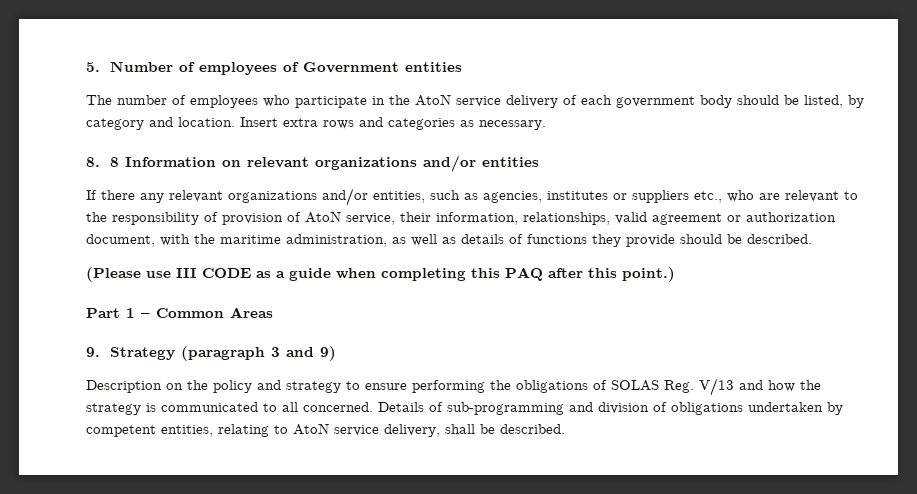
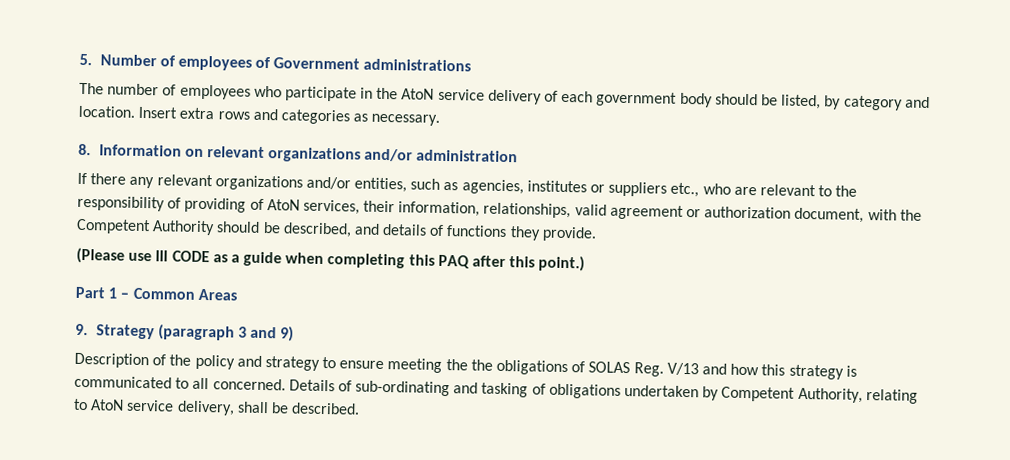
- 5. Number of employees of Government entities
+ 5. Number of employees of Government administrations
- 8. 8 Information on relevant organizations and/or entities
+ 8. Information on relevant organizations and/or administration
- If there any relevant organizations and/or entities, such as agencies, institutes or suppliers etc., who are relevant to the responsibility of provision of AtoN service, their information, relationships, valid agreement or authorization document, with the maritime administration, as well as details of functions they provide should be described.
+ If there any relevant organizations and/or entities, such as agencies, institutes or suppliers etc., who are relevant to the responsibility of providing of AtoN services, their information, relationships, valid agreement or authorization document, with the Competent Authority should be described, and details of functions they provide.
- Description on the policy and strategy to ensure performing the obligations of SOLAS Reg. V/13 and how the strategy is communicated to all concerned.
+ Description of the policy and strategy to ensure meeting the the obligations of SOLAS Reg. V/13 and how this strategy is communicated to all concerned.
- Details of sub-programming and division of obligations undertaken by competent entities, relating to AtoN service delivery, shall be described.
+ Details of sub-ordinating and tasking of obligations undertaken by Competent Authority, relating to AtoN service delivery, shall be described.

